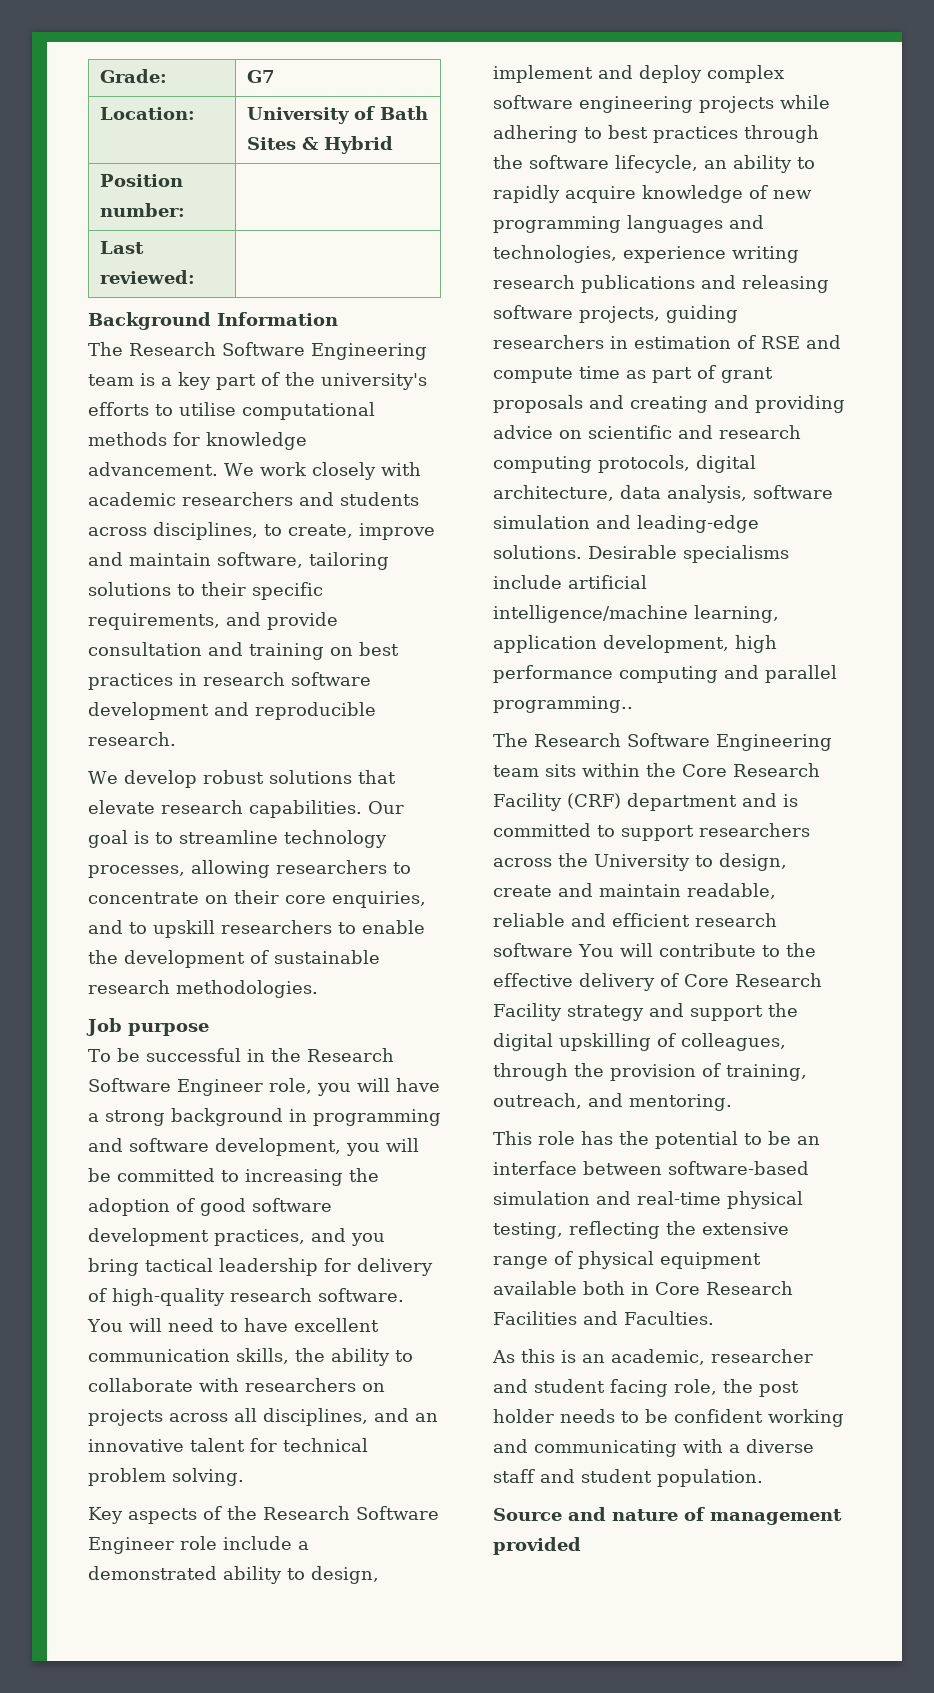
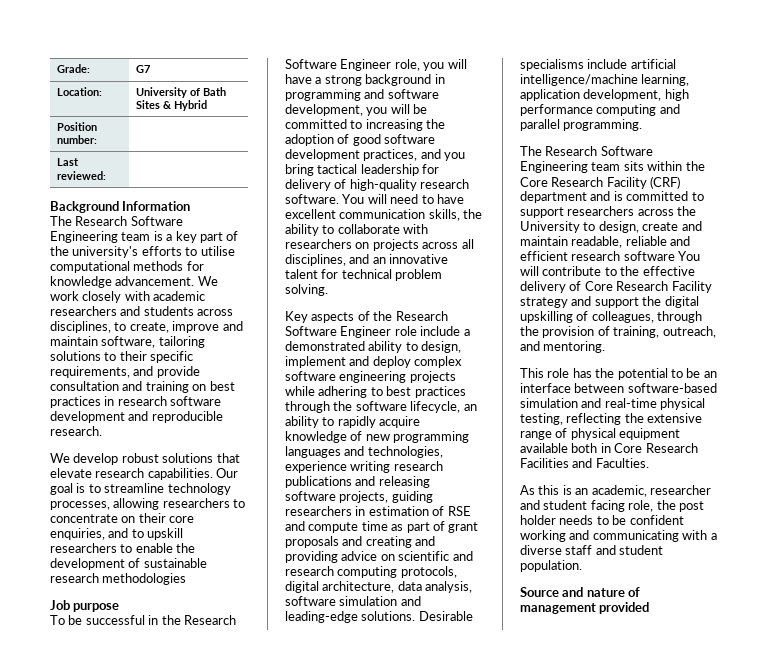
- Our goal is to streamline technology processes, allowing researchers to concentrate on their core enquiries, and to upskill researchers to enable the development of sustainable research methodologies.
+ Our goal is to streamline technology processes, allowing researchers to concentrate on their core enquiries, and to upskill researchers to enable the development of sustainable research methodologies
- Desirable specialisms include artificial intelligence/machine learning, application development, high performance computing and parallel programming..
+ Desirable specialisms include artificial intelligence/machine learning, application development, high performance computing and parallel programming.

